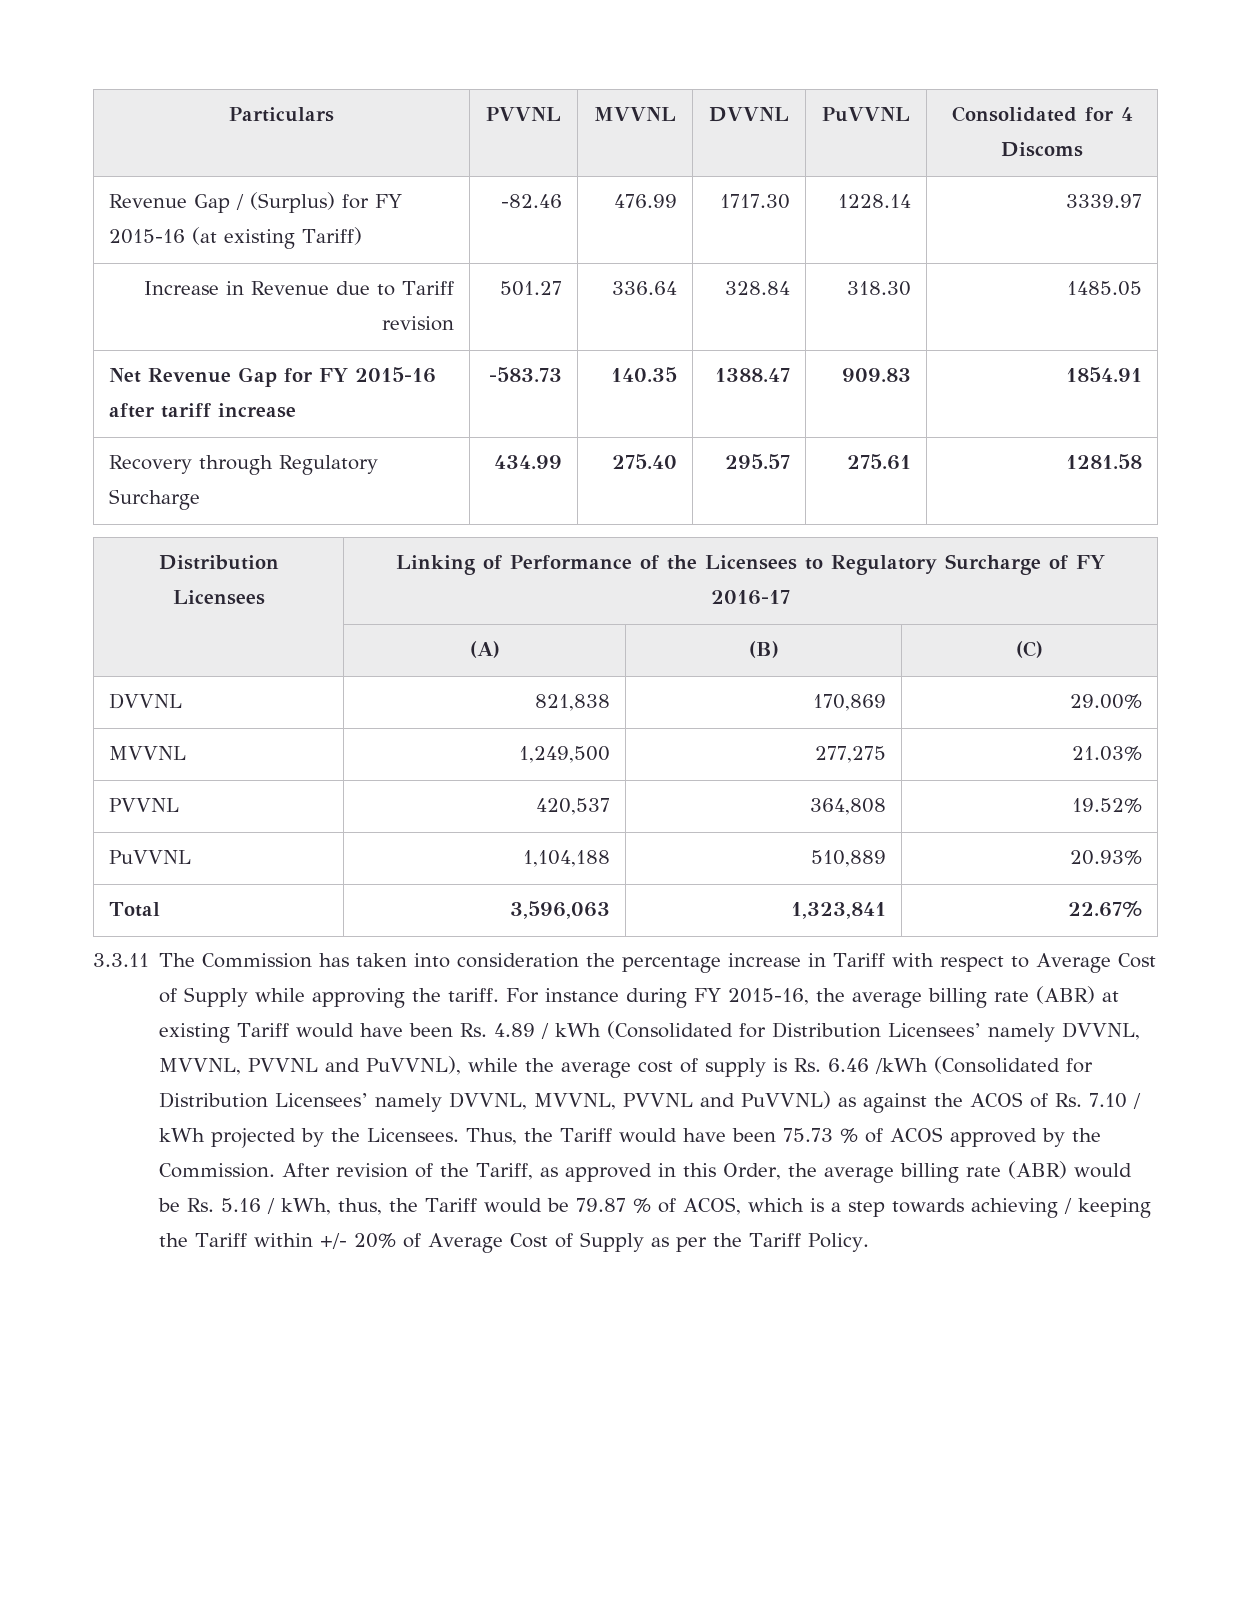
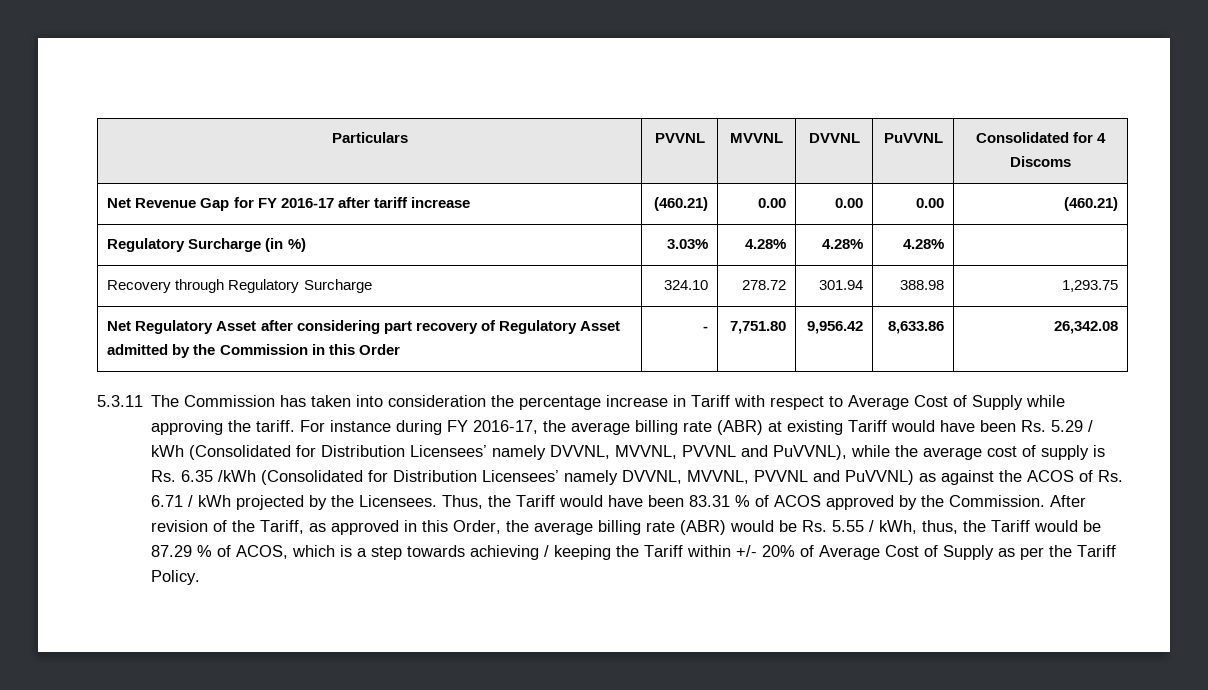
- Revenue Gap / (Surplus) for FY 2015-16 (at existing Tariff) | -82.46 | 476.99 | 1717.30 | 1228.14 | 3339.97
- Increase in Revenue due to Tariff revision | 501.27 | 336.64 | 328.84 | 318.30 | 1485.05
- Net Revenue Gap for FY 2015-16 after tariff increase | -583.73 | 140.35 | 1388.47 | 909.83 | 1854.91
- Recovery through Regulatory Surcharge | 434.99 | 275.40 | 295.57 | 275.61 | 1281.58
- Distribution Licensees | Linking of Performance of the Licensees to Regulatory Surcharge of FY 2016-17
- | (A) | (B) | (C)
- DVVNL | 821,838 | 170,869 | 29.00%
- MVVNL | 1,249,500 | 277,275 | 21.03%
- PVVNL | 420,537 | 364,808 | 19.52%
- PuVVNL | 1,104,188 | 510,889 | 20.93%
- Total | 3,596,063 | 1,323,841 | 22.67%
- 3.3.11 The Commission has taken into consideration the percentage increase in Tariff with respect to Average Cost of Supply while approving the tariff.
+ Net Revenue Gap for FY 2016-17 after tariff increase | (460.21) | 0.00 | 0.00 | 0.00 | (460.21)
+ Regulatory Surcharge (in %) | 3.03% | 4.28% | 4.28% | 4.28% |
+ Recovery through Regulatory Surcharge | 324.10 | 278.72 | 301.94 | 388.98 | 1,293.75
+ Net Regulatory Asset after considering part recovery of Regulatory Asset admitted by the Commission in this Order | - | 7,751.80 | 9,956.42 | 8,633.86 | 26,342.08
+ 5.3.11 The Commission has taken into consideration the percentage increase in Tariff with respect to Average Cost of Supply while approving the tariff.
- For instance during FY 2015-16, the average billing rate (ABR) at existing Tariff would have been Rs. 4.89 / kWh (Consolidated for Distribution Licensees’ namely DVVNL, MVVNL, PVVNL and PuVVNL), while the average cost of supply is Rs. 6.46 /kWh (Consolidated for Distribution Licensees’ namely DVVNL, MVVNL, PVVNL and PuVVNL) as against the ACOS of Rs. 7.10 / kWh projected by the Licensees.
+ For instance during FY 2016-17, the average billing rate (ABR) at existing Tariff would have been Rs. 5.29 / kWh (Consolidated for Distribution Licensees’ namely DVVNL, MVVNL, PVVNL and PuVVNL), while the average cost of supply is Rs. 6.35 /kWh (Consolidated for Distribution Licensees’ namely DVVNL, MVVNL, PVVNL and PuVVNL) as against the ACOS of Rs. 6.71 / kWh projected by the Licensees.
- Thus, the Tariff would have been 75.73 % of ACOS approved by the Commission.
+ Thus, the Tariff would have been 83.31 % of ACOS approved by the Commission.
- After revision of the Tariff, as approved in this Order, the average billing rate (ABR) would be Rs. 5.16 / kWh, thus, the Tariff would be 79.87 % of ACOS, which is a step towards achieving / keeping the Tariff within +/- 20% of Average Cost of Supply as per the Tariff Policy.
+ After revision of the Tariff, as approved in this Order, the average billing rate (ABR) would be Rs. 5.55 / kWh, thus, the Tariff would be 87.29 % of ACOS, which is a step towards achieving / keeping the Tariff within +/- 20% of Average Cost of Supply as per the Tariff Policy.

